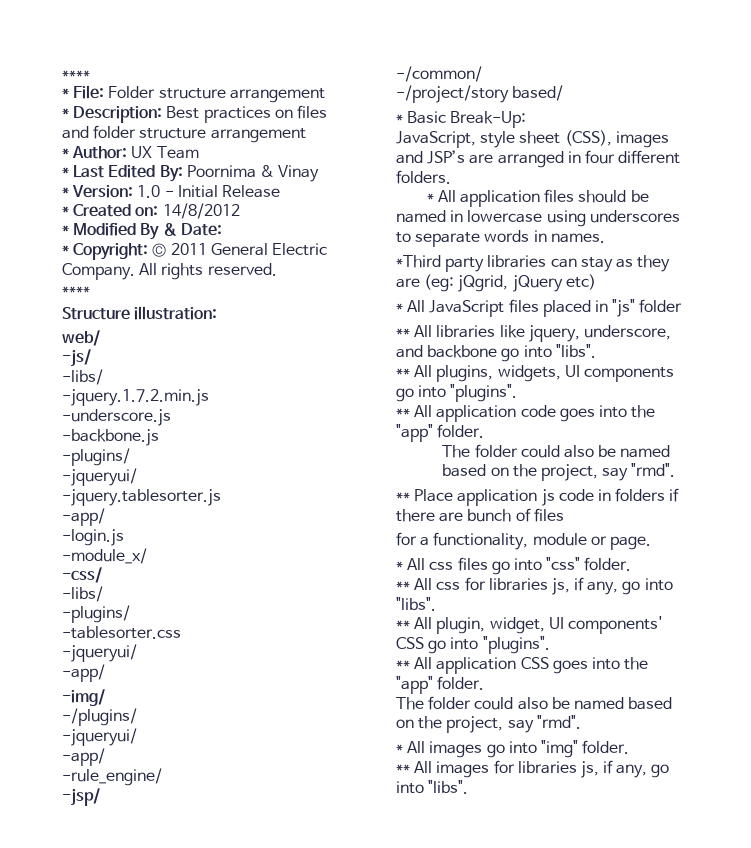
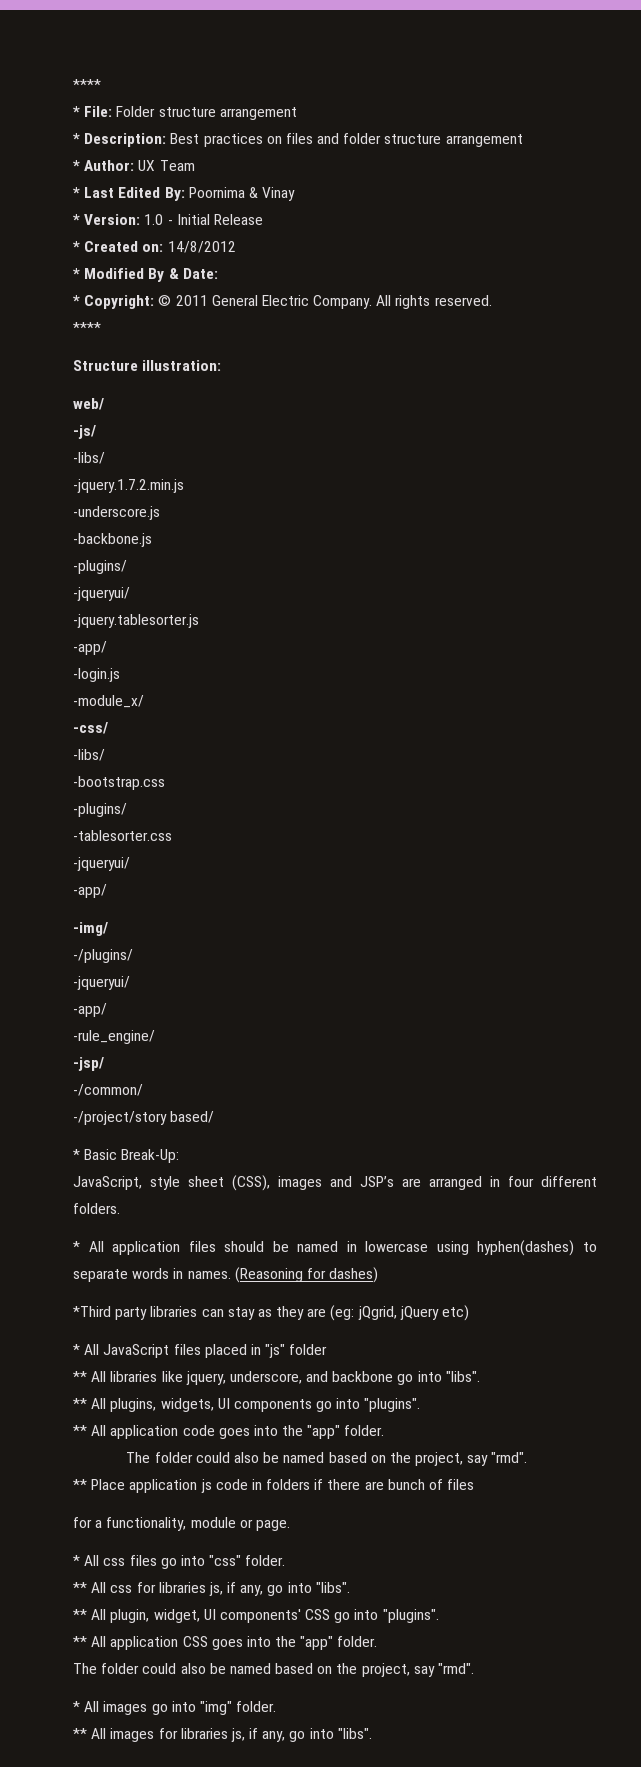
+ -bootstrap.css
- * All application files should be named in lowercase using underscores to separate words in names.
+ * All application files should be named in lowercase using hyphen(dashes) to separate words in names. (Reasoning for dashes)

